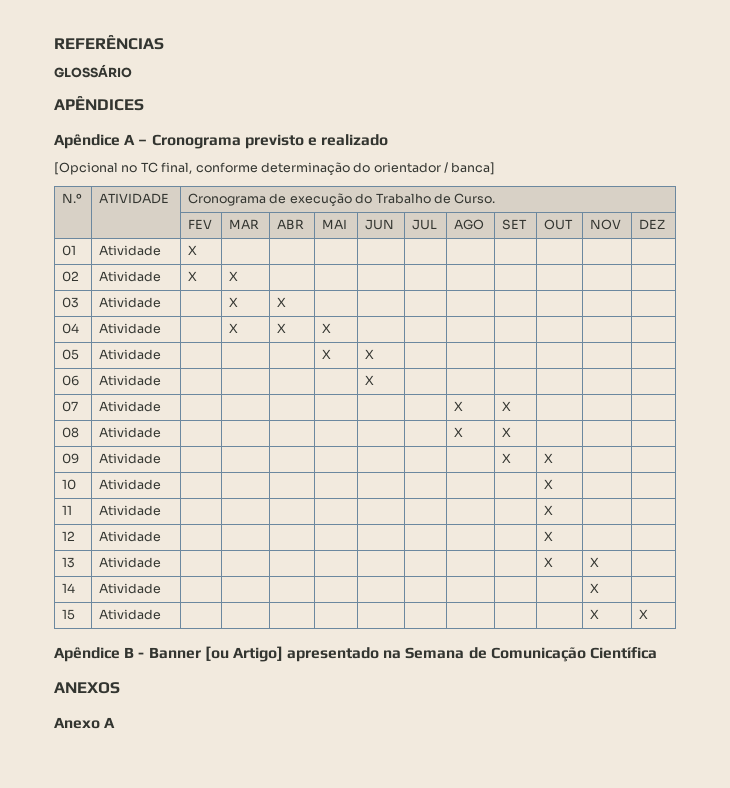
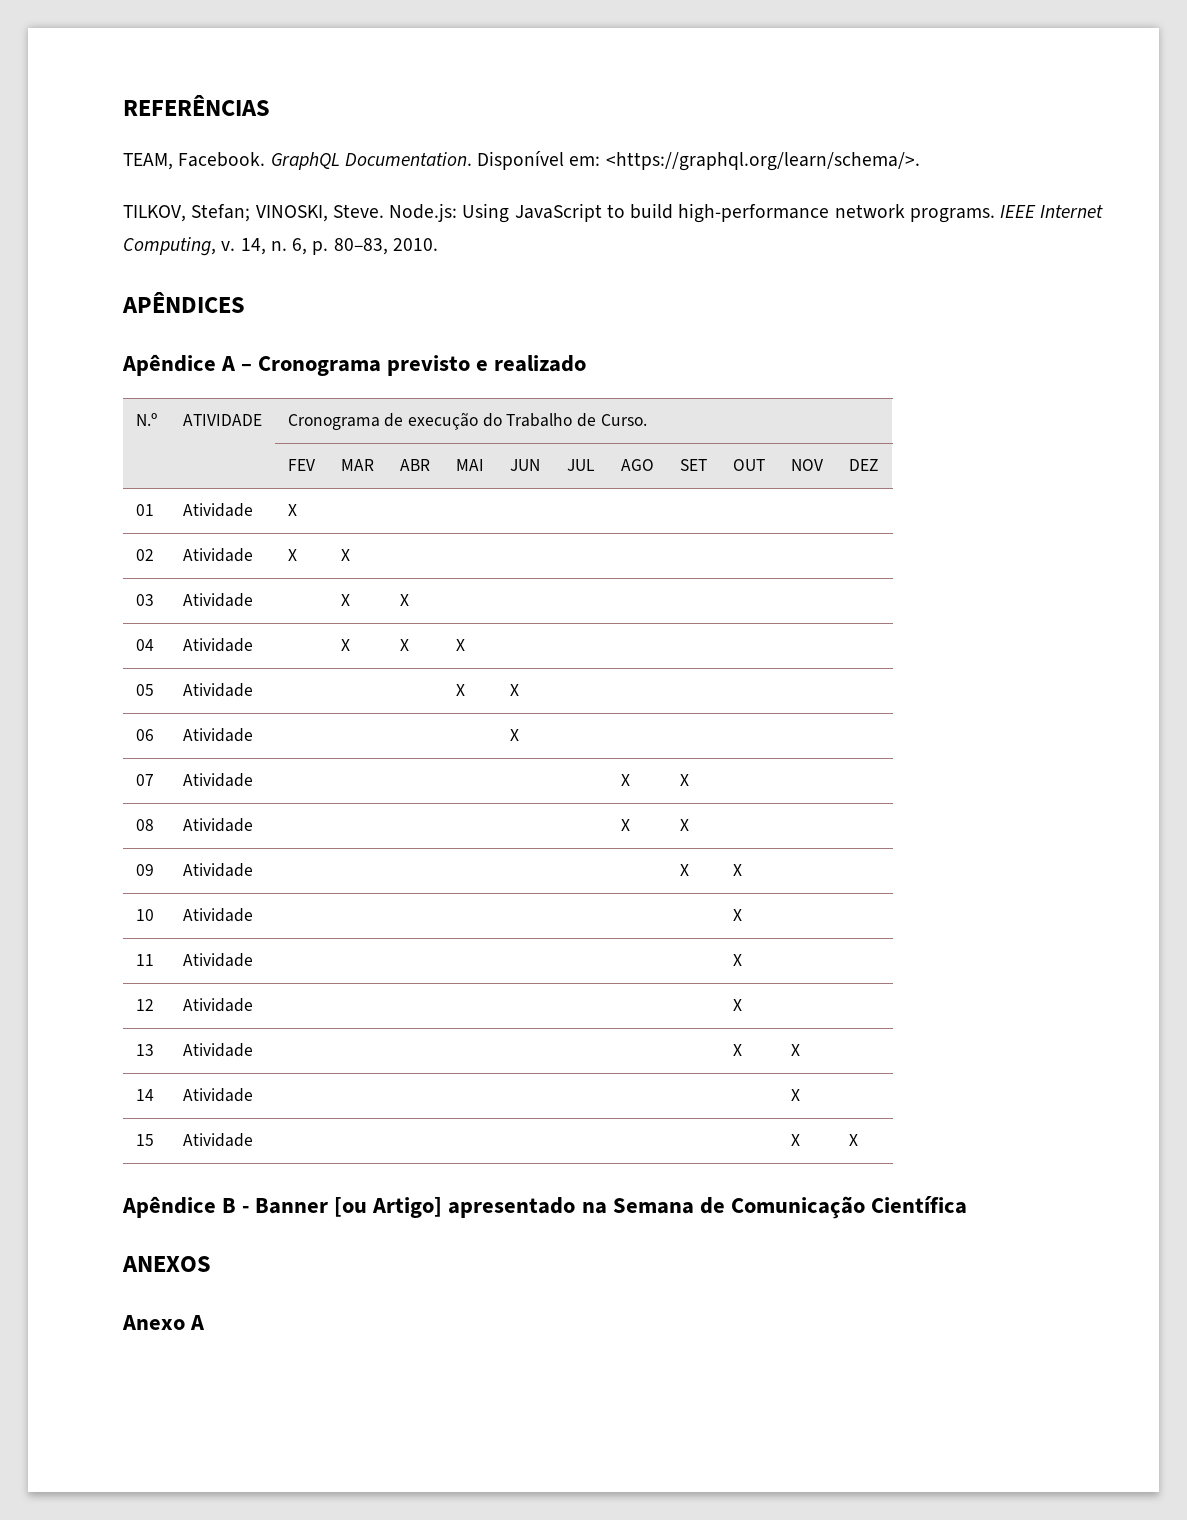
- GLOSSÁRIO
+ TEAM, Facebook. GraphQL Documentation. Disponível em: <https://graphql.org/learn/schema/>.
+ TILKOV, Stefan; VINOSKI, Steve. Node.js: Using JavaScript to build high-performance network programs. IEEE Internet Computing, v. 14, n. 6, p. 80–83, 2010.
- [Opcional no TC final, conforme determinação do orientador / banca]

